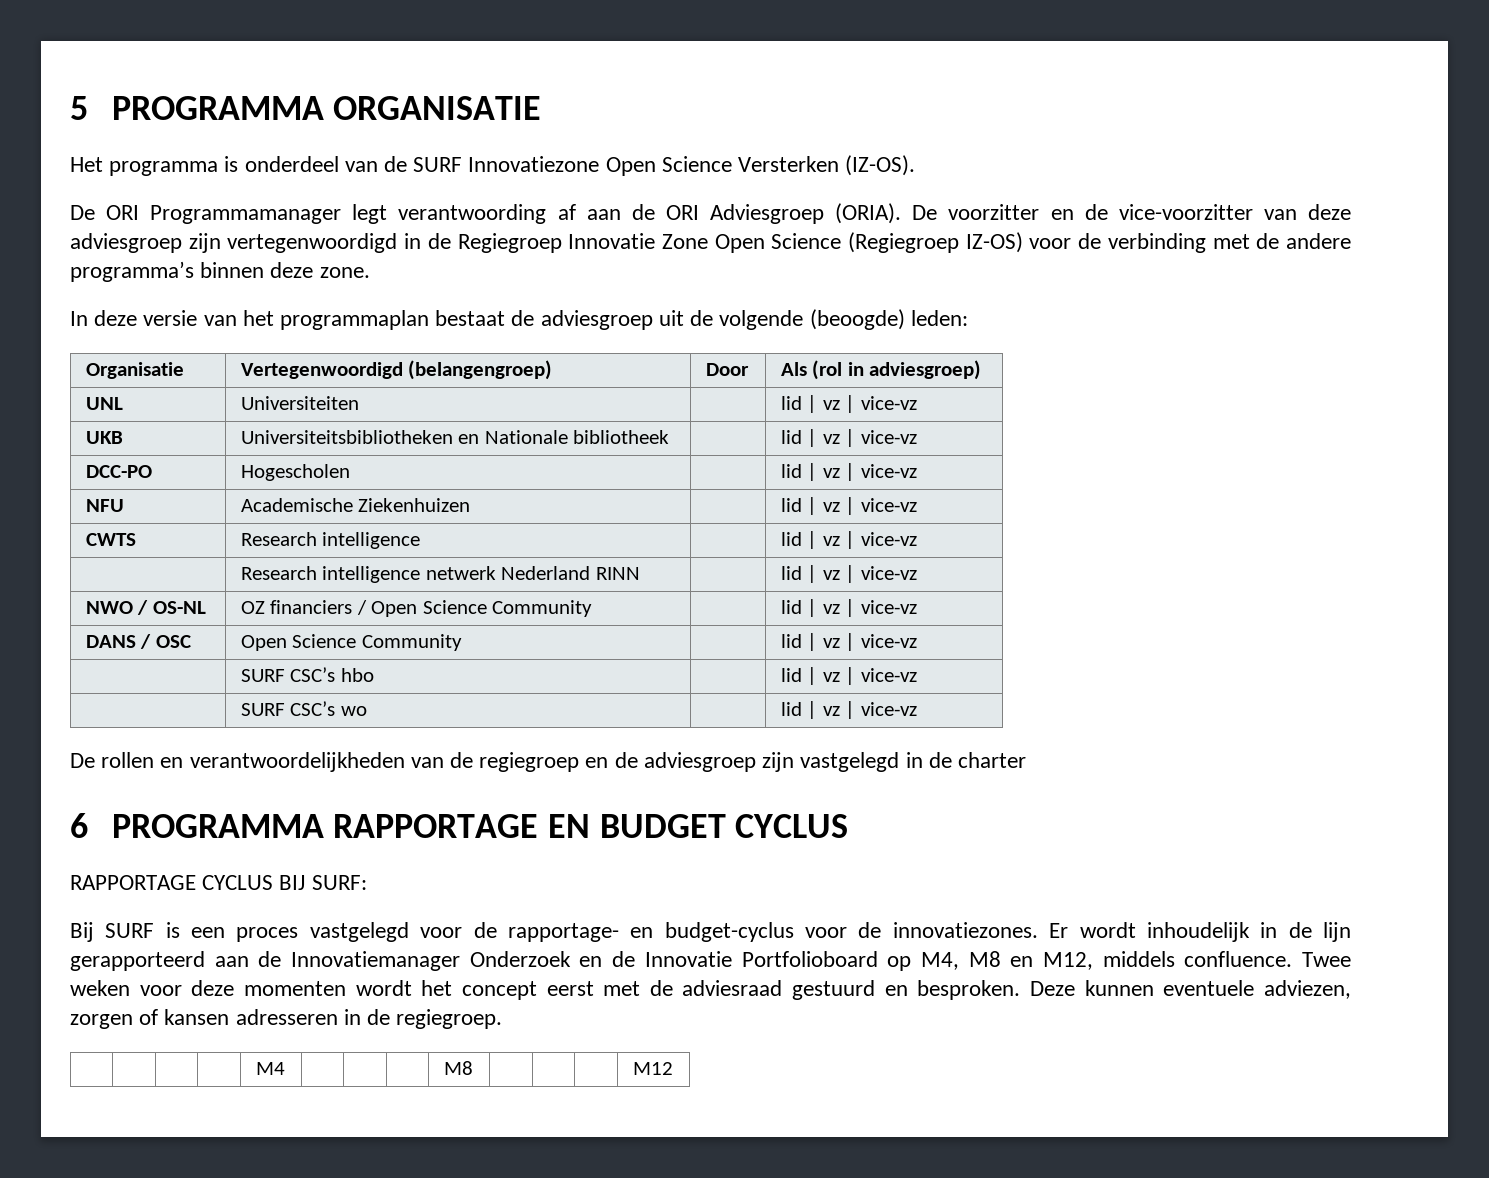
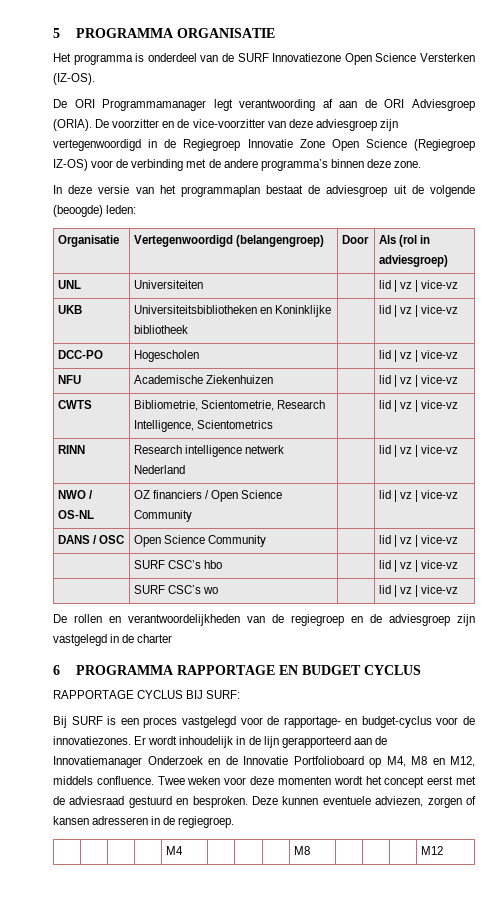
- UKB | Universiteitsbibliotheken en Nationale bibliotheek | | lid | vz | vice-vz
+ UKB | Universiteitsbibliotheken en Koninklijke bibliotheek | | lid | vz | vice-vz
- CWTS | Research intelligence | | lid | vz | vice-vz
- | Research intelligence netwerk Nederland RINN | | lid | vz | vice-vz
+ CWTS | Bibliometrie, Scientometrie, Research Intelligence, Scientometrics | | lid | vz | vice-vz
+ RINN | Research intelligence netwerk Nederland | | lid | vz | vice-vz

